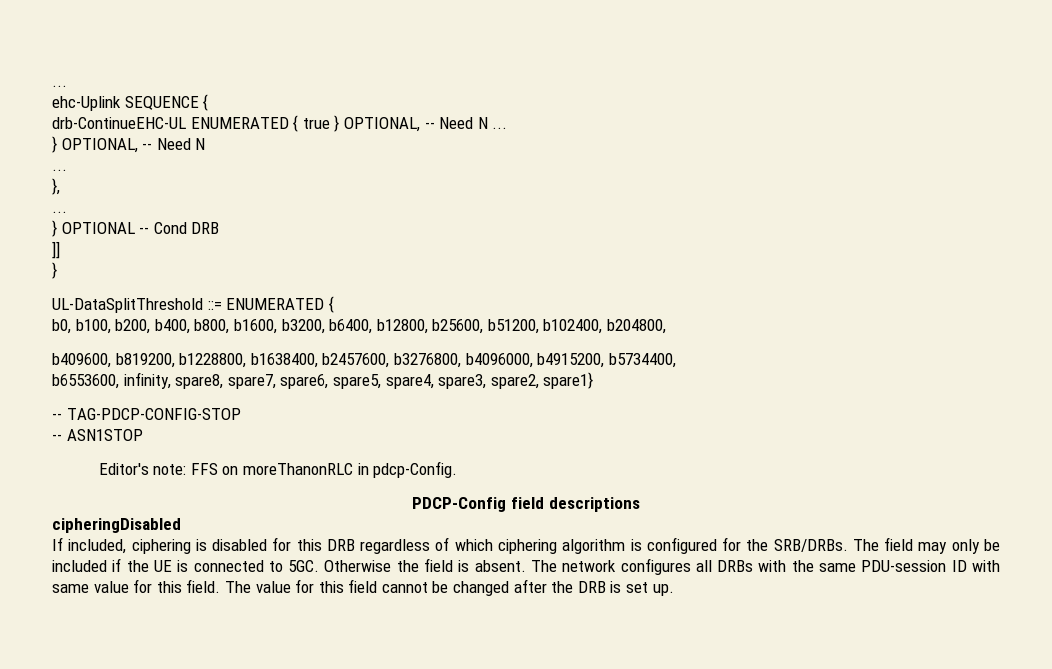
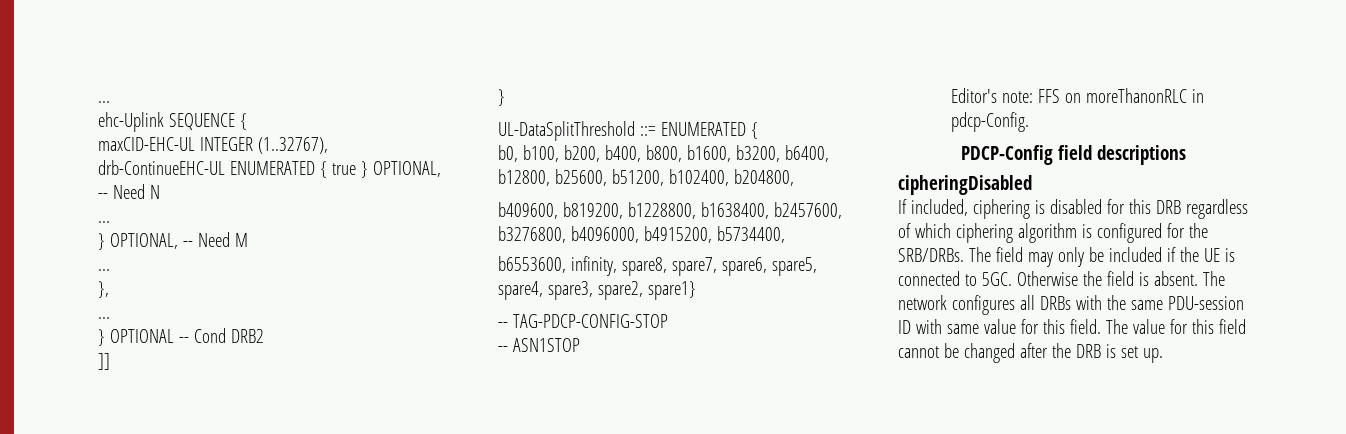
- drb-ContinueEHC-UL ENUMERATED { true } OPTIONAL, -- Need N ...
- } OPTIONAL, -- Need N
+ maxCID-EHC-UL INTEGER (1..32767), drb-ContinueEHC-UL ENUMERATED { true } OPTIONAL, -- Need N
+ ...
+ } OPTIONAL, -- Need M
- } OPTIONAL -- Cond DRB
+ } OPTIONAL -- Cond DRB2

